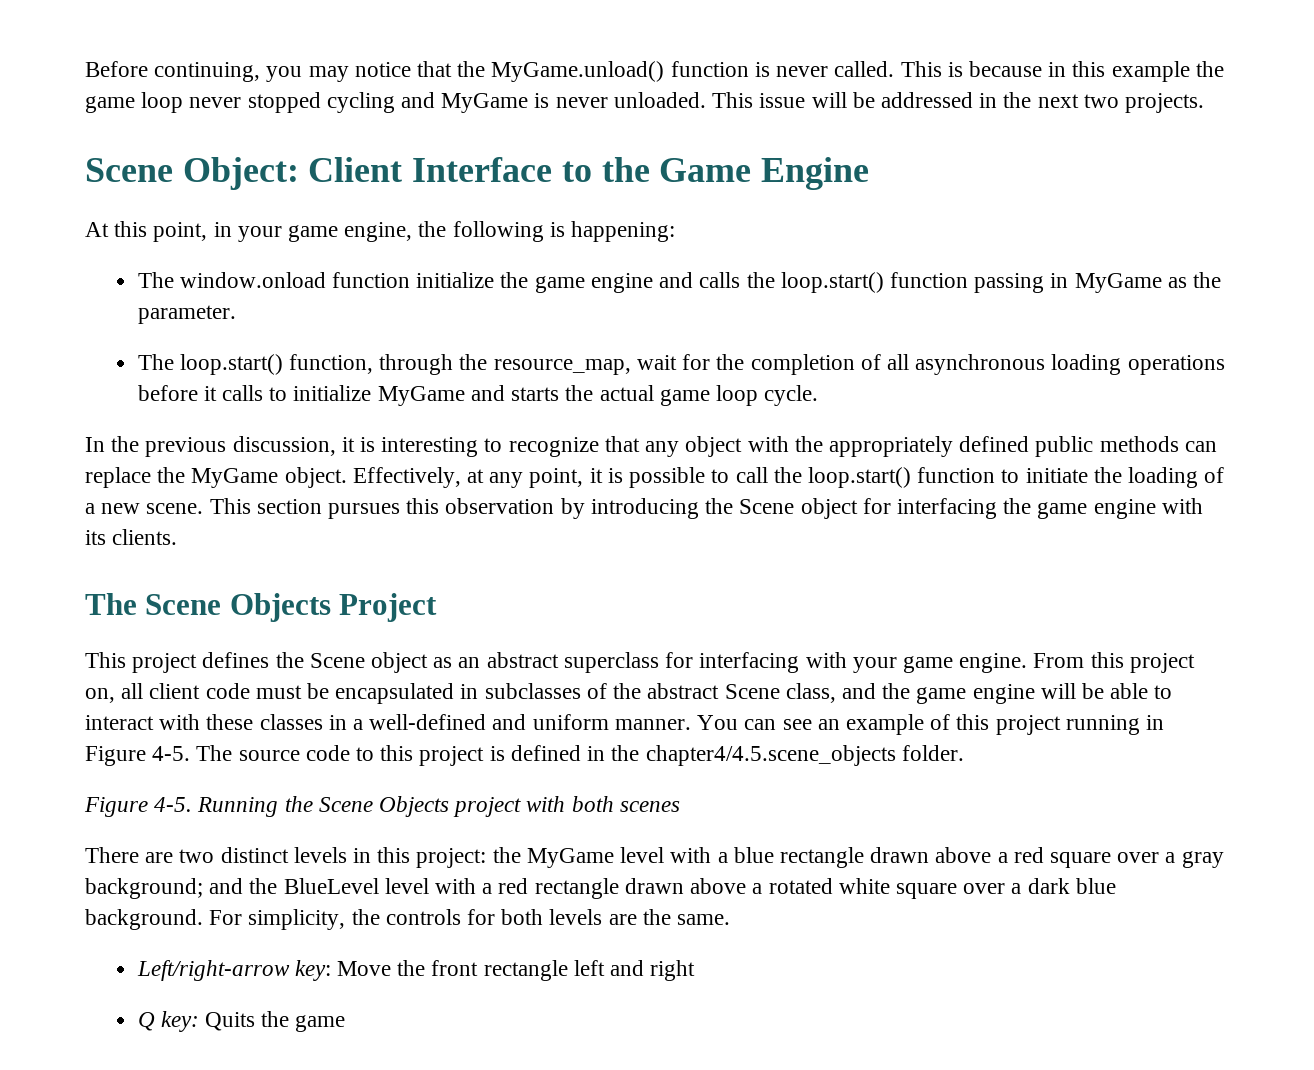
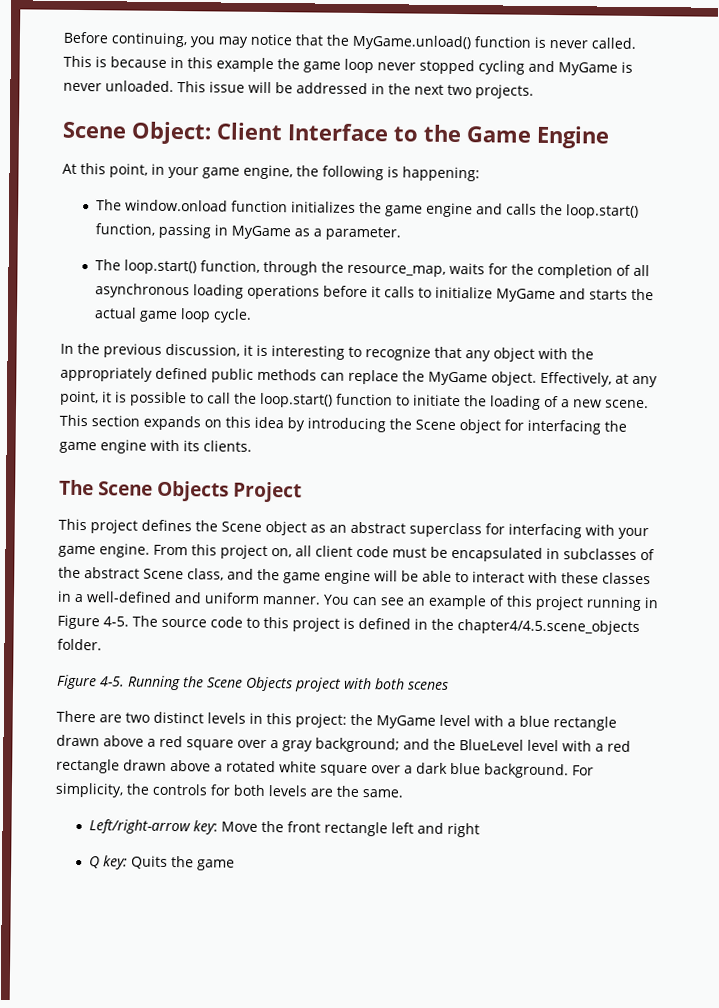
- The window.onload function initialize the game engine and calls the loop.start() function passing in MyGame as the parameter.
+ The window.onload function initializes the game engine and calls the loop.start() function, passing in MyGame as a parameter.
- The loop.start() function, through the resource_map, wait for the completion of all asynchronous loading operations before it calls to initialize MyGame and starts the actual game loop cycle.
+ The loop.start() function, through the resource_map, waits for the completion of all asynchronous loading operations before it calls to initialize MyGame and starts the actual game loop cycle.
- This section pursues this observation by introducing the Scene object for interfacing the game engine with its clients.
+ This section expands on this idea by introducing the Scene object for interfacing the game engine with its clients.

